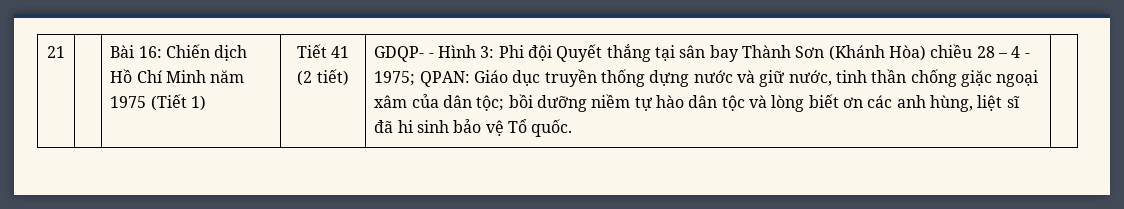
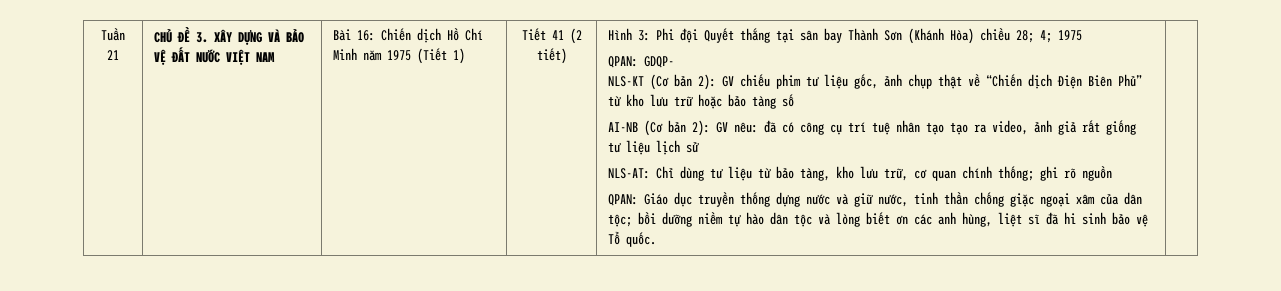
- 21
+ Tuần 21
+ CHỦ ĐỀ 3. XÂY DỰNG VÀ BẢO VỆ ĐẤT NƯỚC VIỆT NAM
- GDQP- - Hình 3: Phi đội Quyết thắng tại sân bay Thành Sơn (Khánh Hòa) chiều 28 – 4 - 1975; QPAN: Giáo dục truyền thống dựng nước và giữ nước, tinh thần chống giặc ngoại xâm của dân tộc; bồi dưỡng niềm tự hào dân tộc và lòng biết ơn các anh hùng, liệt sĩ đã hi sinh bảo vệ Tổ quốc.
+ Hình 3: Phi đội Quyết thắng tại sân bay Thành Sơn (Khánh Hòa) chiều 28; 4; 1975
+ QPAN: GDQP-
+ NLS-KT (Cơ bản 2): GV chiếu phim tư liệu gốc, ảnh chụp thật về “Chiến dịch Điện Biên Phủ” từ kho lưu trữ hoặc bảo tàng số
+ AI-NB (Cơ bản 2): GV nêu: đã có công cụ trí tuệ nhân tạo tạo ra video, ảnh giả rất giống tư liệu lịch sử
+ NLS-AT: Chỉ dùng tư liệu từ bảo tàng, kho lưu trữ, cơ quan chính thống; ghi rõ nguồn
+ QPAN: Giáo dục truyền thống dựng nước và giữ nước, tinh thần chống giặc ngoại xâm của dân tộc; bồi dưỡng niềm tự hào dân tộc và lòng biết ơn các anh hùng, liệt sĩ đã hi sinh bảo vệ Tổ quốc.

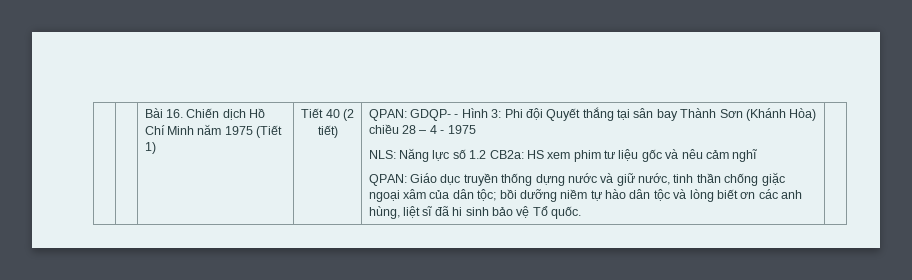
- Tuần 21 | CHỦ ĐỀ 3. XÂY DỰNG VÀ BẢO VỆ ĐẤT NƯỚC VIỆT NAM
- Bài 16: Chiến dịch Hồ Chí Minh năm 1975 (Tiết 1)
+ Bài 16. Chiến dịch Hồ Chí Minh năm 1975 (Tiết 1)
- Tiết 41 (2 tiết)
+ Tiết 40 (2 tiết)
- Hình 3: Phi đội Quyết thắng tại sân bay Thành Sơn (Khánh Hòa) chiều 28; 4; 1975
- QPAN: GDQP-
- NLS-KT (Cơ bản 2): GV chiếu phim tư liệu gốc, ảnh chụp thật về “Chiến dịch Điện Biên Phủ” từ kho lưu trữ hoặc bảo tàng số
- AI-NB (Cơ bản 2): GV nêu: đã có công cụ trí tuệ nhân tạo tạo ra video, ảnh giả rất giống tư liệu lịch sử
- NLS-AT: Chỉ dùng tư liệu từ bảo tàng, kho lưu trữ, cơ quan chính thống; ghi rõ nguồn
+ QPAN: GDQP- - Hình 3: Phi đội Quyết thắng tại sân bay Thành Sơn (Khánh Hòa) chiều 28 – 4 - 1975
+ NLS: Năng lực số 1.2 CB2a: HS xem phim tư liệu gốc và nêu cảm nghĩ

